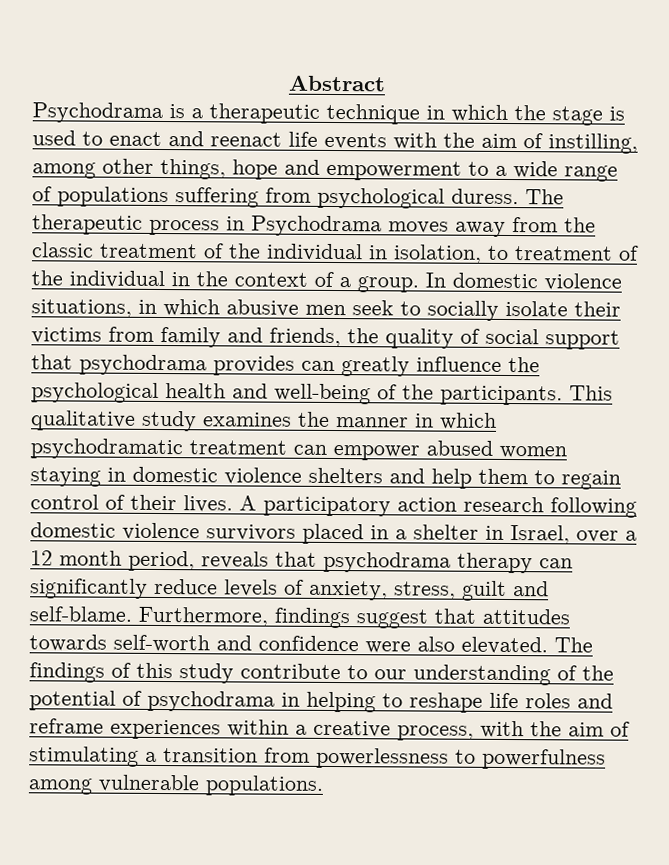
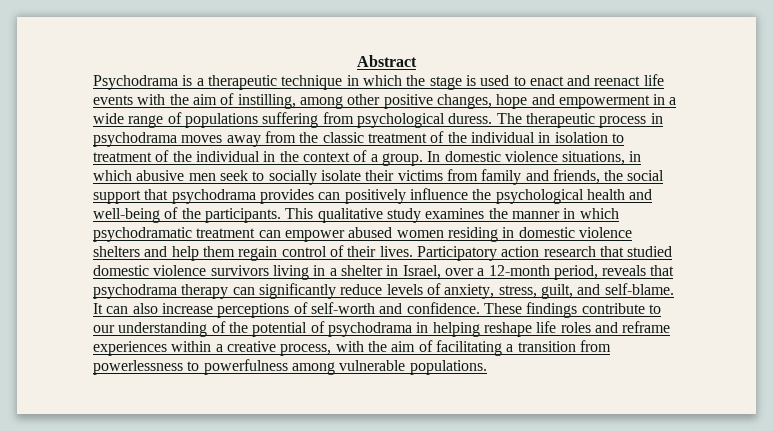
- Psychodrama is a therapeutic technique in which the stage is used to enact and reenact life events with the aim of instilling, among other things, hope and empowerment to a wide range of populations suffering from psychological duress.
+ Psychodrama is a therapeutic technique in which the stage is used to enact and reenact life events with the aim of instilling, among other positive changes, hope and empowerment in a wide range of populations suffering from psychological duress.
- The therapeutic process in Psychodrama moves away from the classic treatment of the individual in isolation, to treatment of the individual in the context of a group.
+ The therapeutic process in psychodrama moves away from the classic treatment of the individual in isolation to treatment of the individual in the context of a group.
- In domestic violence situations, in which abusive men seek to socially isolate their victims from family and friends, the quality of social support that psychodrama provides can greatly influence the psychological health and well-being of the participants.
+ In domestic violence situations, in which abusive men seek to socially isolate their victims from family and friends, the social support that psychodrama provides can positively influence the psychological health and well-being of the participants.
- This qualitative study examines the manner in which psychodramatic treatment can empower abused women staying in domestic violence shelters and help them to regain control of their lives.
+ This qualitative study examines the manner in which psychodramatic treatment can empower abused women residing in domestic violence shelters and help them regain control of their lives.
- A participatory action research following domestic violence survivors placed in a shelter in Israel, over a 12 month period, reveals that psychodrama therapy can significantly reduce levels of anxiety, stress, guilt and self-blame.
+ Participatory action research that studied domestic violence survivors living in a shelter in Israel, over a 12-month period, reveals that psychodrama therapy can significantly reduce levels of anxiety, stress, guilt, and self-blame.
- Furthermore, findings suggest that attitudes towards self-worth and confidence were also elevated. The findings of this study contribute to our understanding of the potential of psychodrama in helping to reshape life roles and reframe experiences within a creative process, with the aim of stimulating a transition from powerlessness to powerfulness among vulnerable populations.
+ It can also increase perceptions of self-worth and confidence. These findings contribute to our understanding of the potential of psychodrama in helping reshape life roles and reframe experiences within a creative process, with the aim of facilitating a transition from powerlessness to powerfulness among vulnerable populations.

